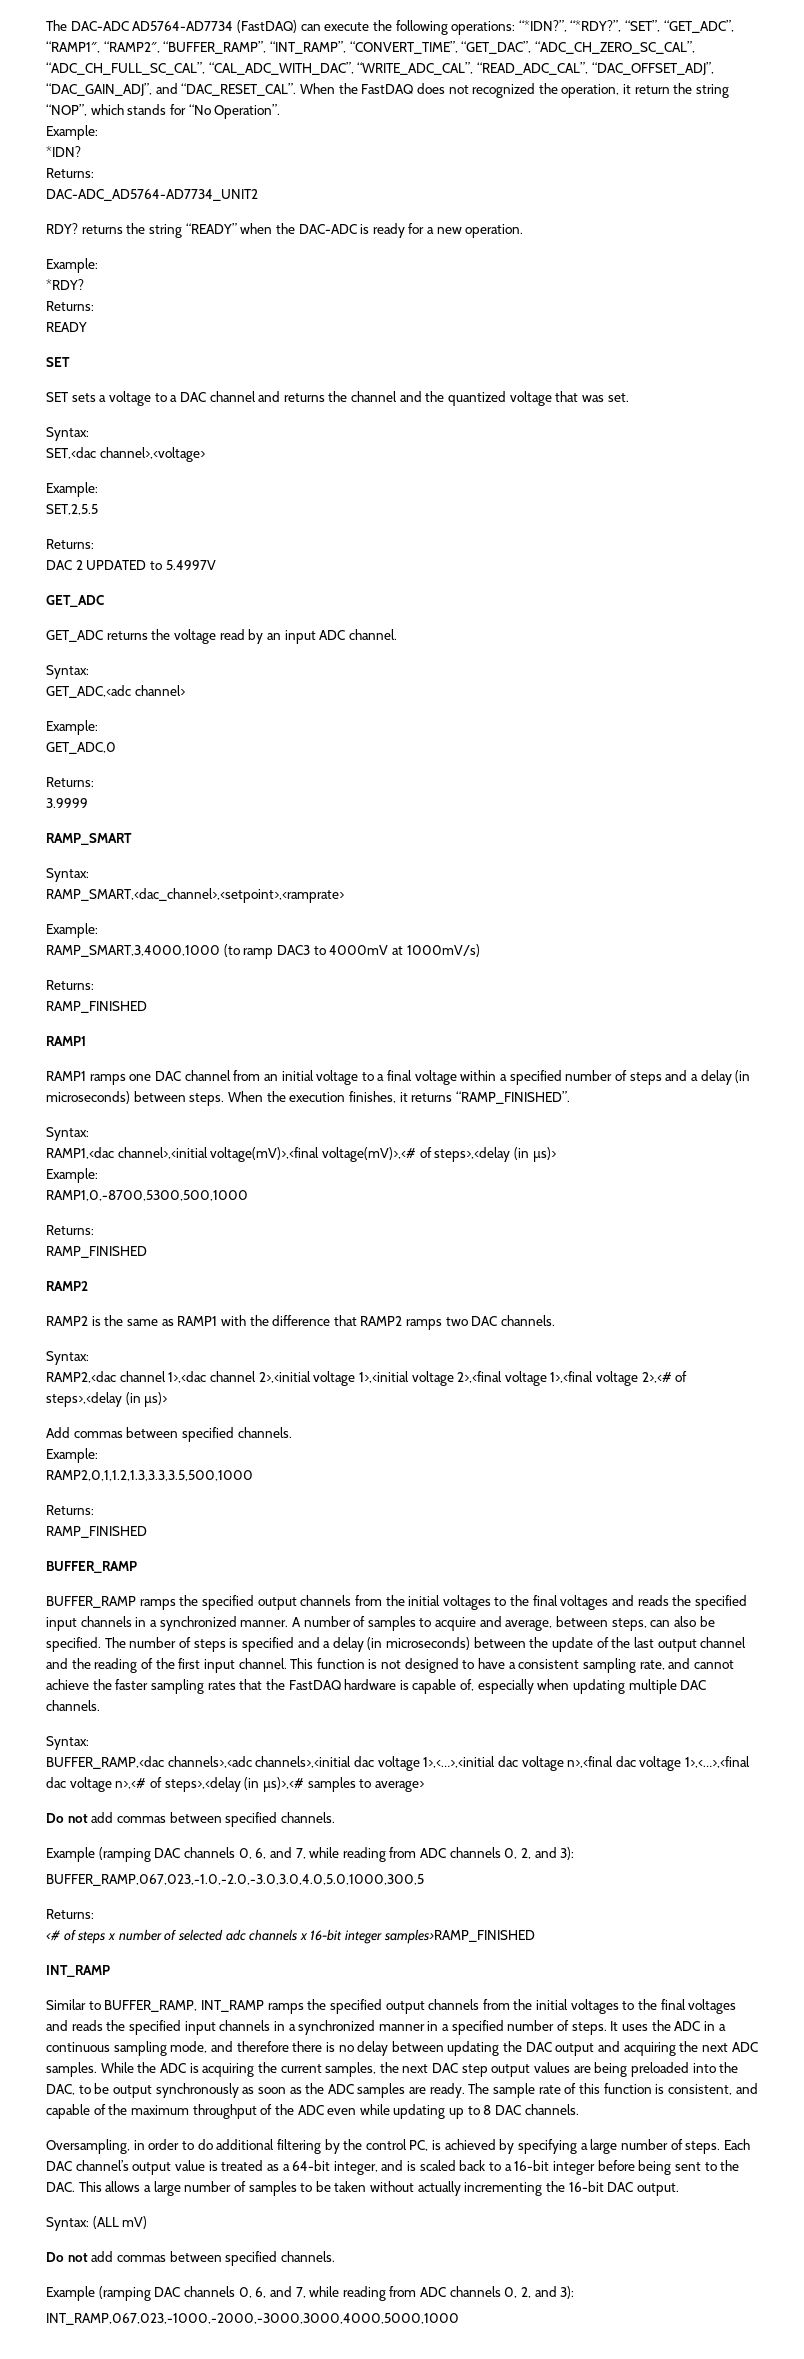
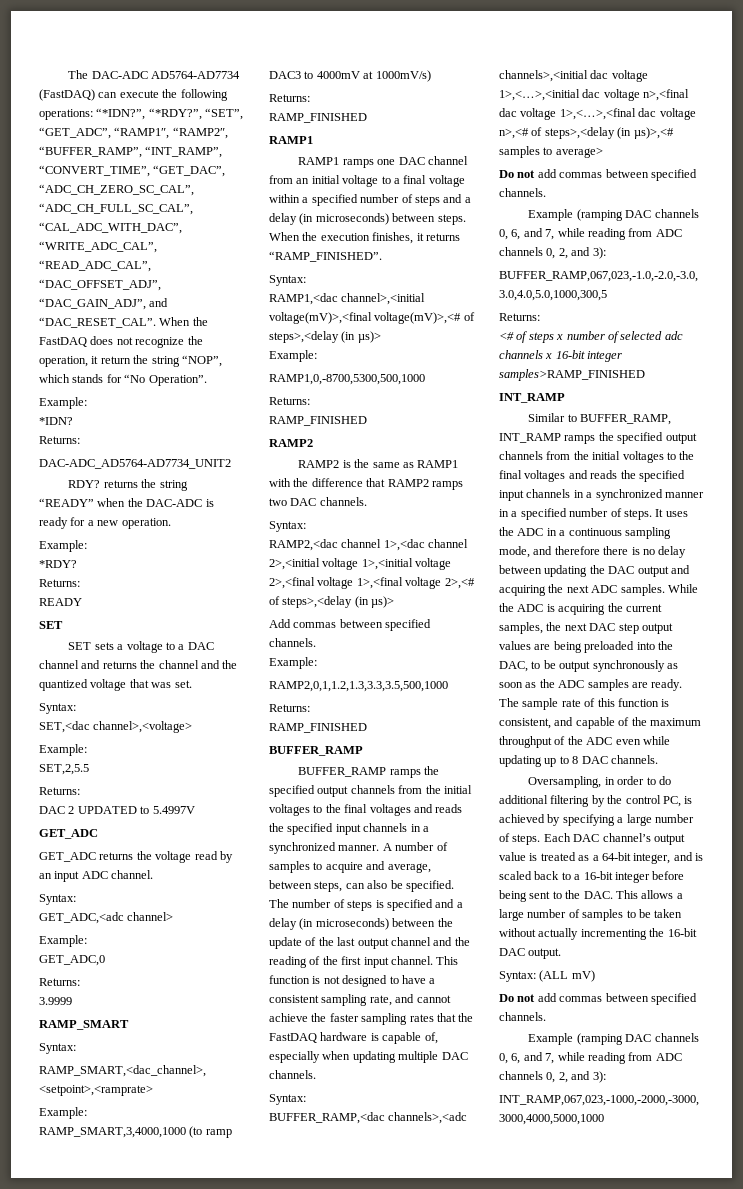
- When the FastDAQ does not recognized the operation, it return the string “NOP”, which stands for “No Operation”.
+ When the FastDAQ does not recognize the operation, it return the string “NOP”, which stands for “No Operation”.

